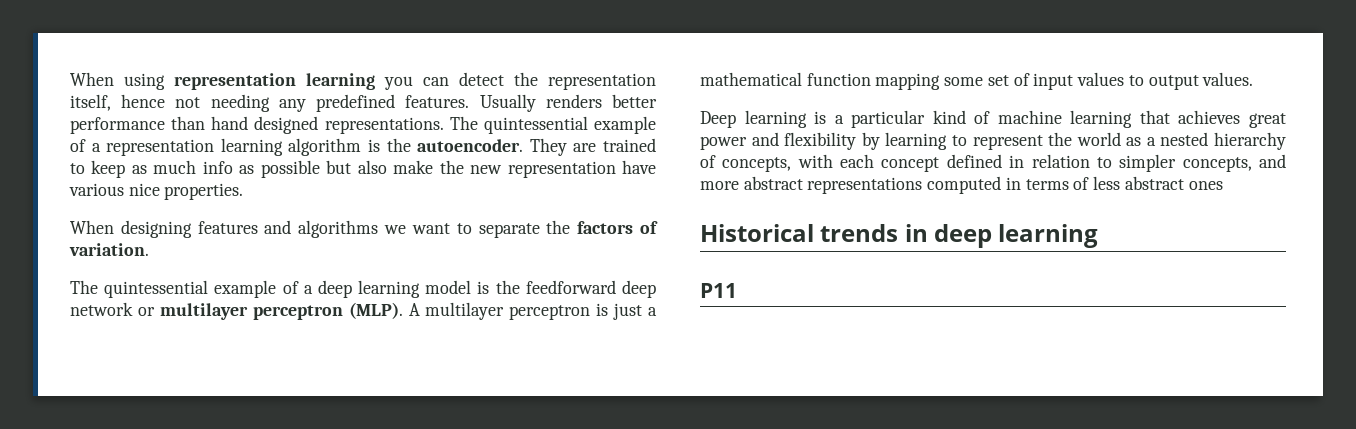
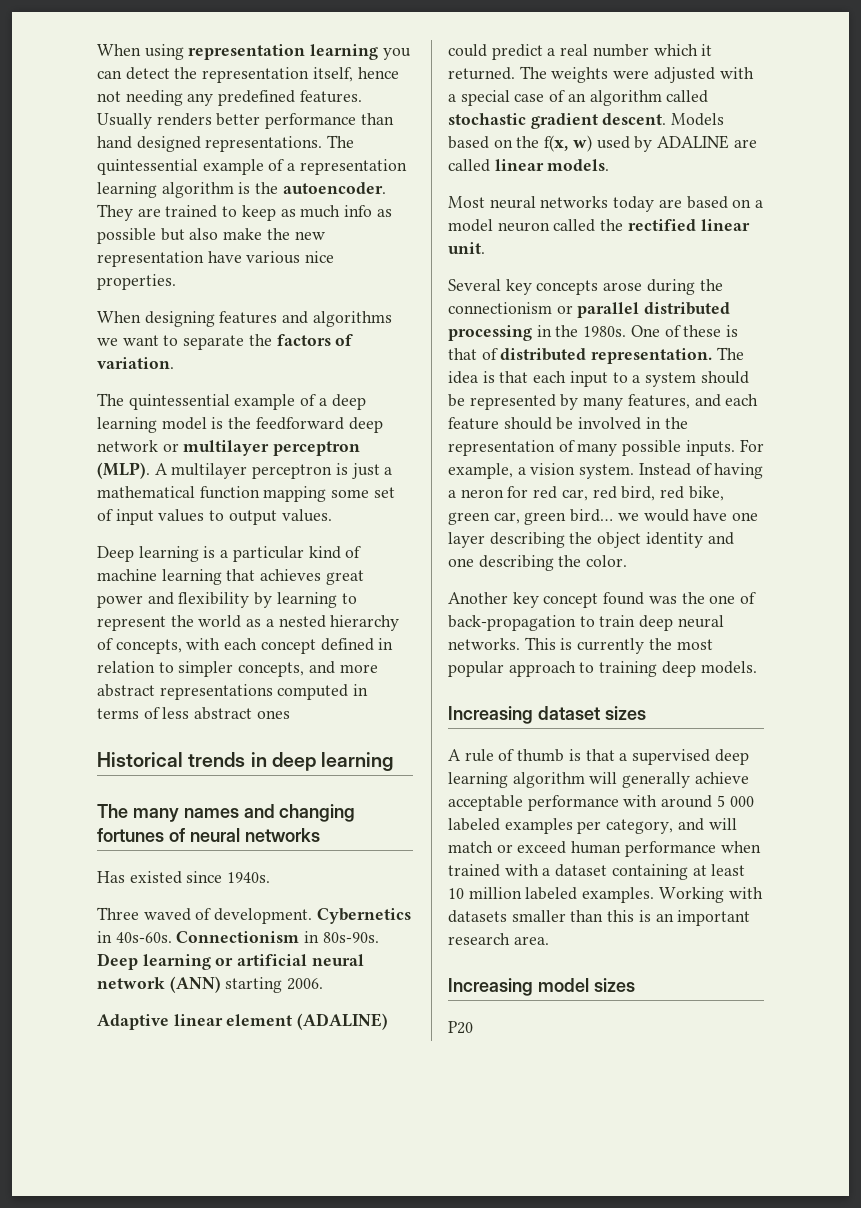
- P11
+ The many names and changing fortunes of neural networks
+ Has existed since 1940s.
+ Three waved of development. Cybernetics in 40s-60s. Connectionism in 80s-90s. Deep learning or artificial neural network (ANN) starting 2006.
+ Adaptive linear element (ADALINE) could predict a real number which it returned. The weights were adjusted with a special case of an algorithm called stochastic gradient descent. Models based on the f(x, w) used by ADALINE are called linear models.
+ Most neural networks today are based on a model neuron called the rectified linear unit.
+ Several key concepts arose during the connectionism or parallel distributed processing in the 1980s. One of these is that of distributed representation. The idea is that each input to a system should be represented by many features, and each feature should be involved in the representation of many possible inputs. For example, a vision system. Instead of having a neron for red car, red bird, red bike, green car, green bird… we would have one layer describing the object identity and one describing the color.
+ Another key concept found was the one of back-propagation to train deep neural networks. This is currently the most popular approach to training deep models.
+ Increasing dataset sizes
+ A rule of thumb is that a supervised deep learning algorithm will generally achieve acceptable performance with around 5 000 labeled examples per category, and will match or exceed human performance when trained with a dataset containing at least 10 million labeled examples. Working with datasets smaller than this is an important research area.
+ Increasing model sizes
+ P20

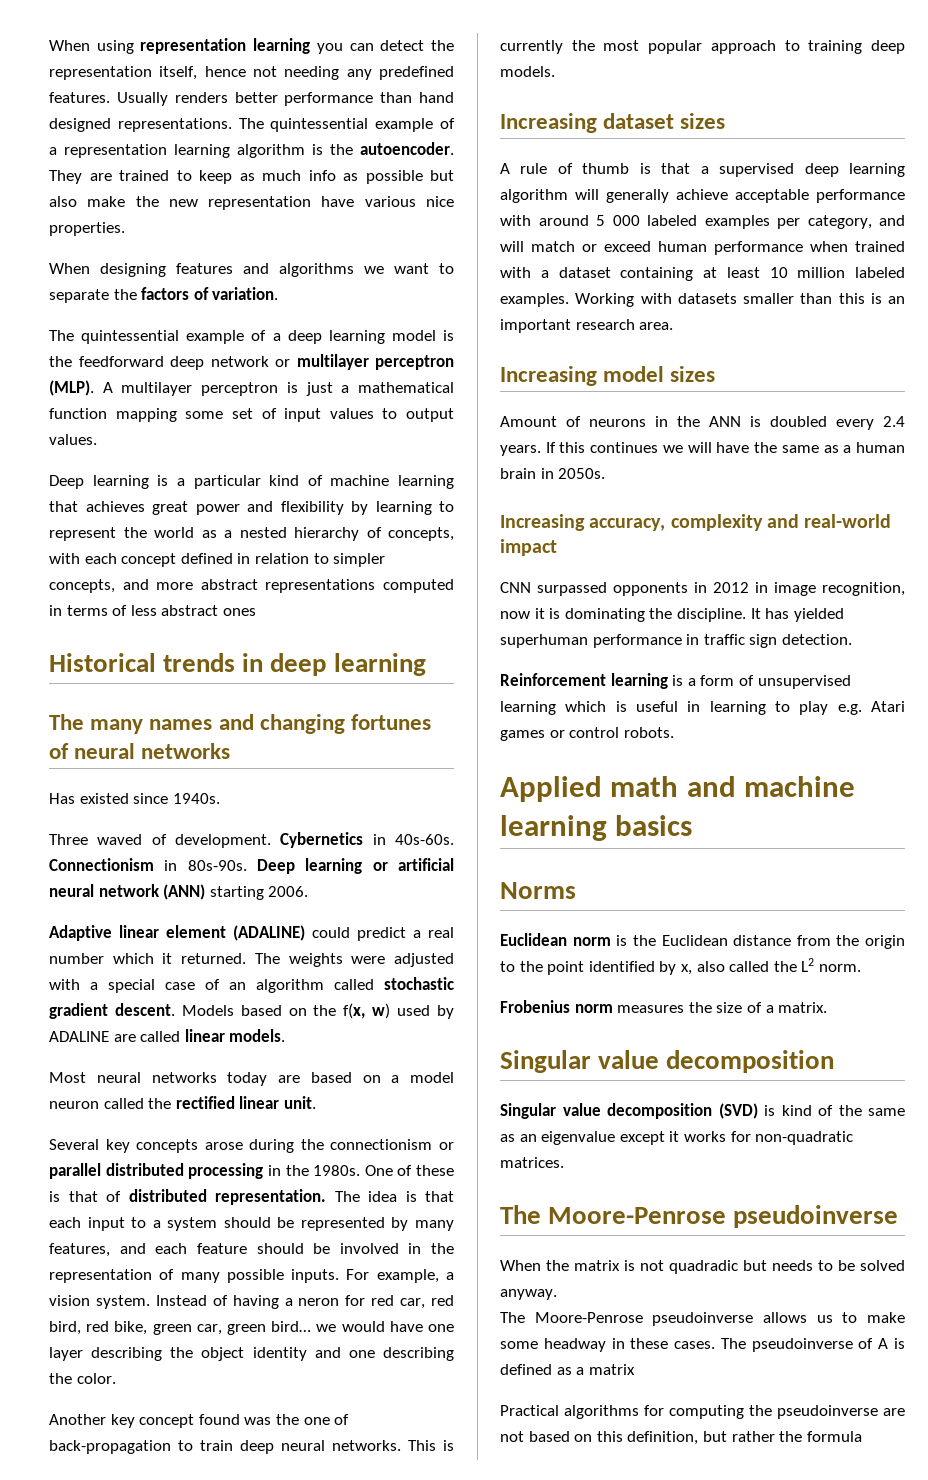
- P20
+ Amount of neurons in the ANN is doubled every 2.4 years. If this continues we will have the same as a human brain in 2050s.
+ Increasing accuracy, complexity and real-world impact
+ CNN surpassed opponents in 2012 in image recognition, now it is dominating the discipline. It has yielded superhuman performance in traffic sign detection.
+ Reinforcement learning is a form of unsupervised learning which is useful in learning to play e.g. Atari games or control robots.
+ Applied math and machine learning basics
+ Norms
+ Euclidean norm is the Euclidean distance from the origin to the point identified by x, also called the L2 norm.
+ Frobenius norm measures the size of a matrix.
+ Singular value decomposition
+ Singular value decomposition (SVD) is kind of the same as an eigenvalue except it works for non-quadratic matrices.
+ The Moore-Penrose pseudoinverse
+ When the matrix is not quadradic but needs to be solved anyway.
+ The Moore-Penrose pseudoinverse allows us to make some headway in these cases. The pseudoinverse of A is defined as a matrix
+ Practical algorithms for computing the pseudoinverse are not based on this definition, but rather the formula

